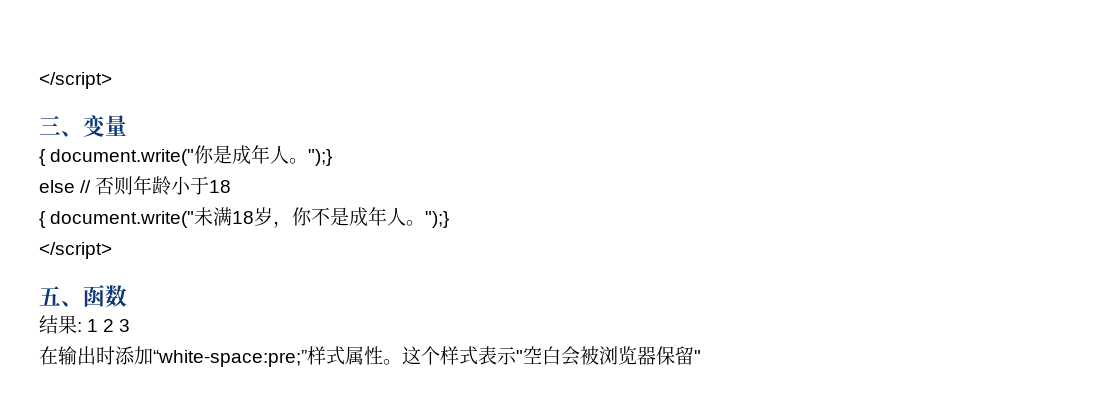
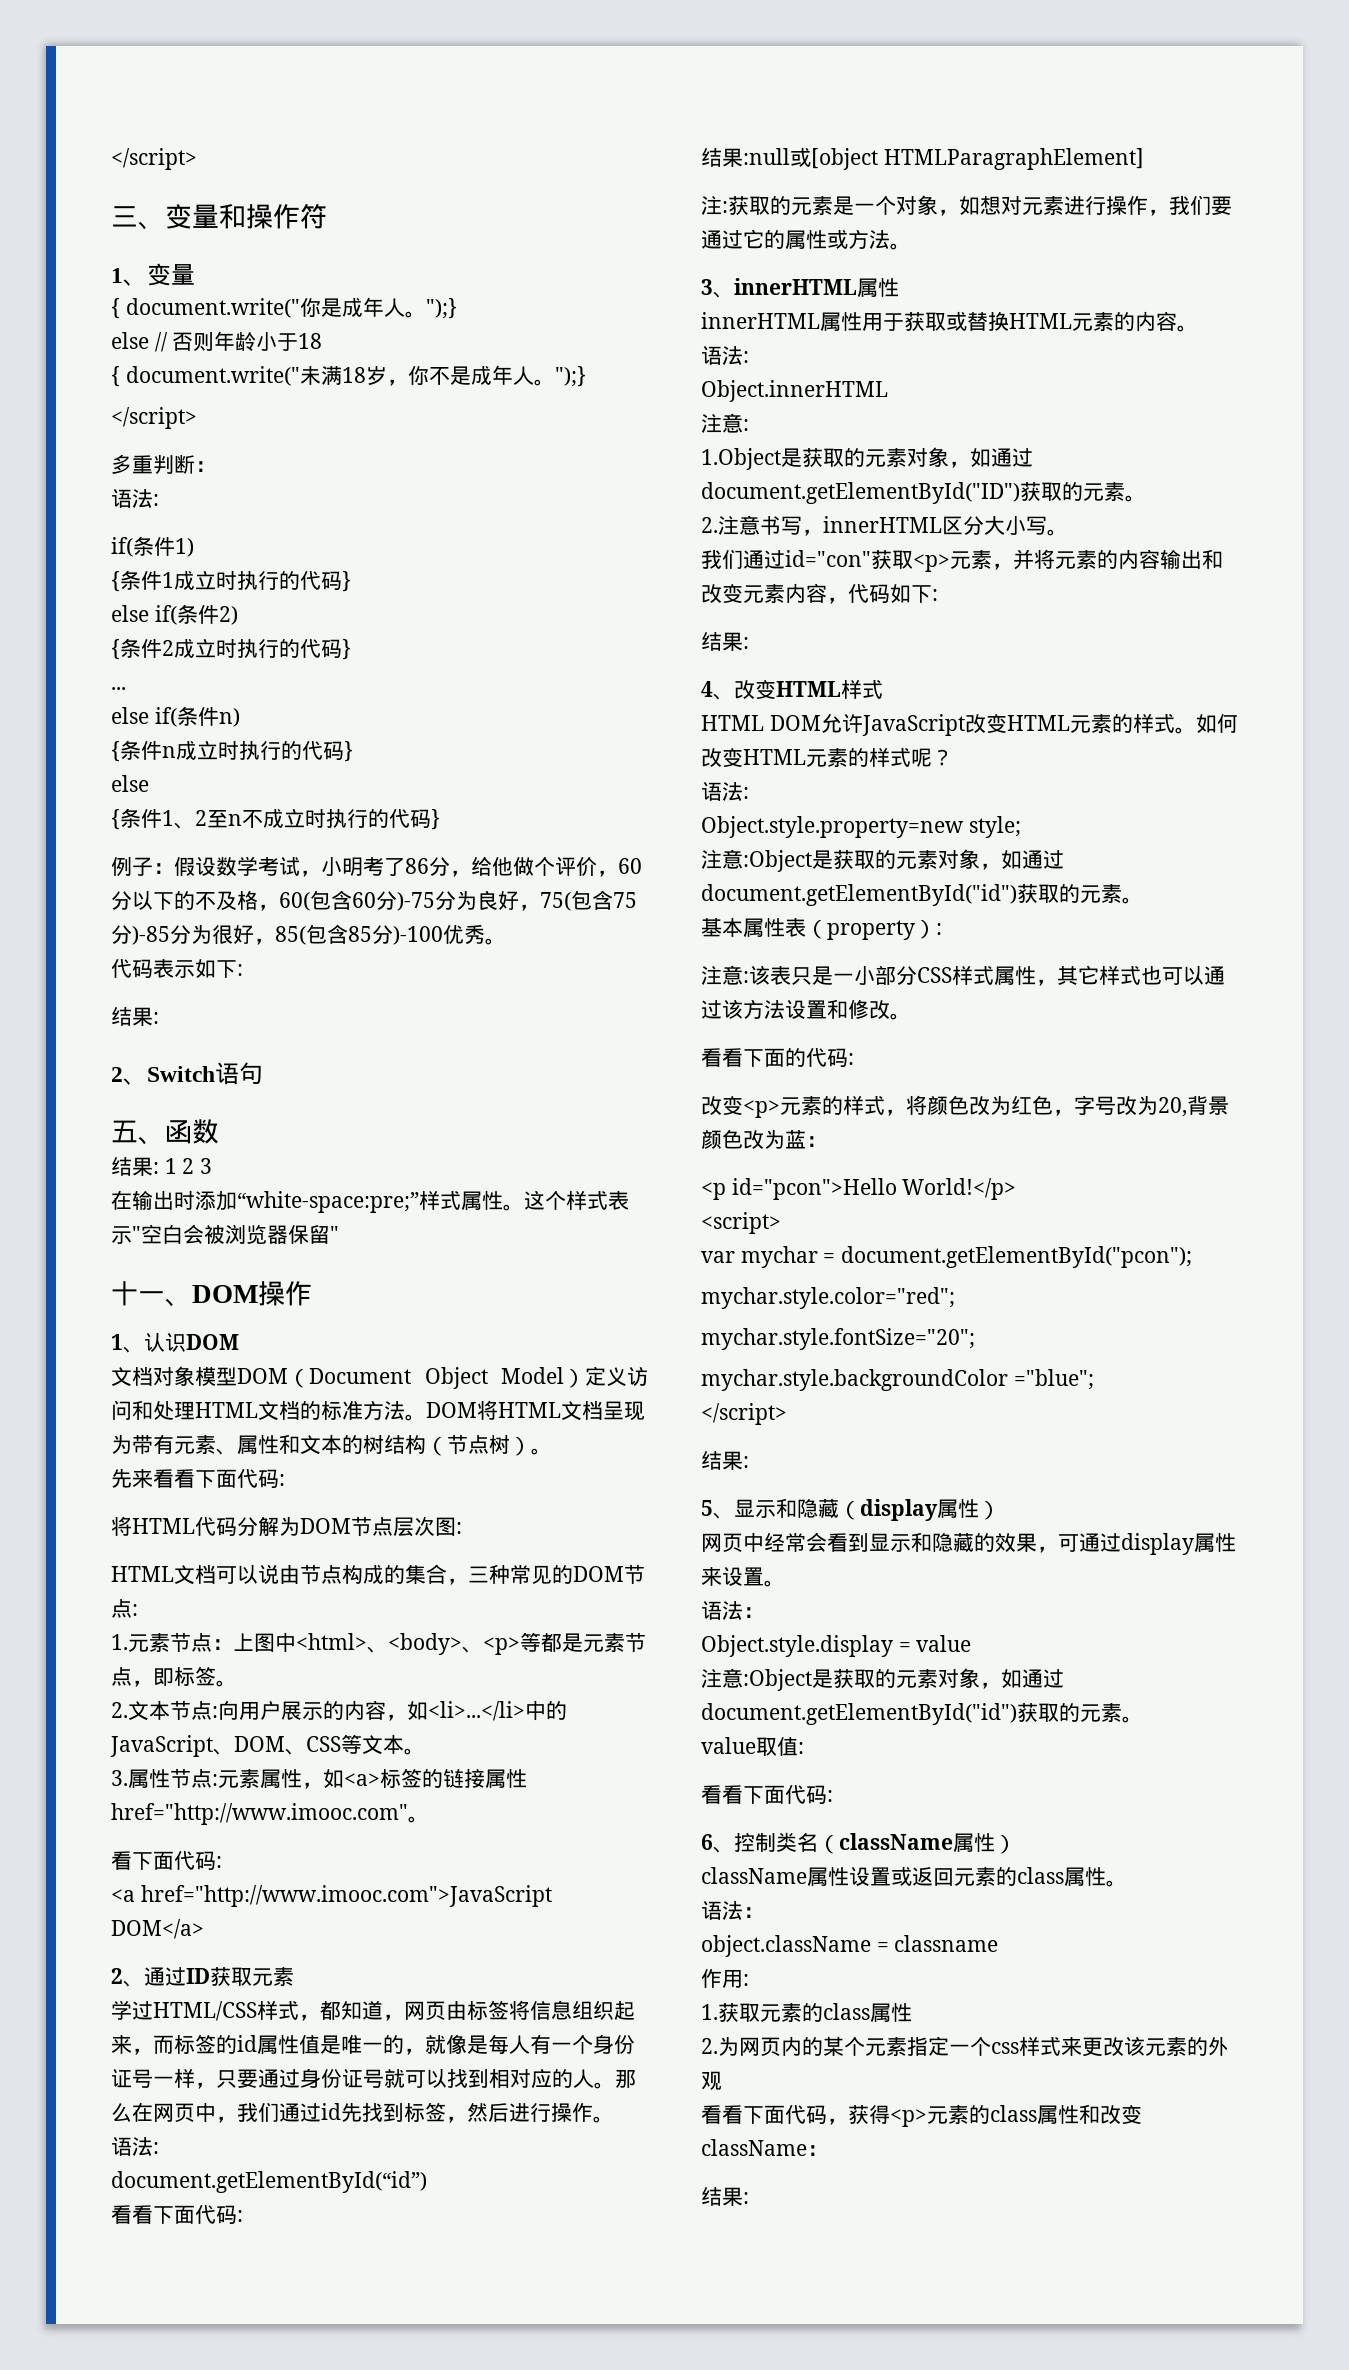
- 三、变量
+ 三、变量和操作符
+ 1、变量
+ 多重判断：
+ 语法:
+ if(条件1)
+ {条件1成立时执行的代码}
+ else if(条件2)
+ {条件2成立时执行的代码}
+ ...
+ else if(条件n)
+ {条件n成立时执行的代码}
+ else
+ {条件1、2至n不成立时执行的代码}
+ 例子：假设数学考试，小明考了86分，给他做个评价，60分以下的不及格，60(包含60分)-75分为良好，75(包含75分)-85分为很好，85(包含85分)-100优秀。
+ 代码表示如下:
+ 结果:
+ 2、Switch语句
+ 十一、DOM操作
+ 1、认识DOM
+ 文档对象模型DOM（Document Object Model）定义访问和处理HTML文档的标准方法。DOM将HTML文档呈现为带有元素、属性和文本的树结构（节点树）。
+ 先来看看下面代码:
+ 将HTML代码分解为DOM节点层次图:
+ HTML文档可以说由节点构成的集合，三种常见的DOM节点:
+ 1.元素节点：上图中<html>、<body>、<p>等都是元素节点，即标签。
+ 2.文本节点:向用户展示的内容，如<li>...</li>中的JavaScript、DOM、CSS等文本。
+ 3.属性节点:元素属性，如<a>标签的链接属性href="http://www.imooc.com"。
+ 看下面代码:
+ <a href="http://www.imooc.com">JavaScript DOM</a>
+ 2、通过ID获取元素
+ 学过HTML/CSS样式，都知道，网页由标签将信息组织起来，而标签的id属性值是唯一的，就像是每人有一个身份证号一样，只要通过身份证号就可以找到相对应的人。那么在网页中，我们通过id先找到标签，然后进行操作。
+ 语法:
+ document.getElementById(“id”)
+ 看看下面代码:
+ 结果:null或[object HTMLParagraphElement]
+ 注:获取的元素是一个对象，如想对元素进行操作，我们要通过它的属性或方法。
+ 3、innerHTML属性
+ innerHTML属性用于获取或替换HTML元素的内容。
+ 语法:
+ Object.innerHTML
+ 注意:
+ 1.Object是获取的元素对象，如通过document.getElementById("ID")获取的元素。
+ 2.注意书写，innerHTML区分大小写。
+ 我们通过id="con"获取<p>元素，并将元素的内容输出和改变元素内容，代码如下:
+ 结果:
+ 4、改变HTML样式
+ HTML DOM允许JavaScript改变HTML元素的样式。如何改变HTML元素的样式呢？
+ 语法:
+ Object.style.property=new style;
+ 注意:Object是获取的元素对象，如通过document.getElementById("id")获取的元素。
+ 基本属性表（property）:
+ 注意:该表只是一小部分CSS样式属性，其它样式也可以通过该方法设置和修改。
+ 看看下面的代码:
+ 改变<p>元素的样式，将颜色改为红色，字号改为20,背景颜色改为蓝：
+ <p id="pcon">Hello World!</p>
+ <script>
+ var mychar = document.getElementById("pcon");
+ mychar.style.color="red";
+ mychar.style.fontSize="20";
+ mychar.style.backgroundColor ="blue";
+ </script>
+ 结果:
+ 5、显示和隐藏（display属性）
+ 网页中经常会看到显示和隐藏的效果，可通过display属性来设置。
+ 语法：
+ Object.style.display = value
+ 注意:Object是获取的元素对象，如通过document.getElementById("id")获取的元素。
+ value取值:
+ 看看下面代码:
+ 6、控制类名（className属性）
+ className属性设置或返回元素的class属性。
+ 语法：
+ object.className = classname
+ 作用:
+ 1.获取元素的class属性
+ 2.为网页内的某个元素指定一个css样式来更改该元素的外观
+ 看看下面代码，获得<p>元素的class属性和改变className：
+ 结果:

